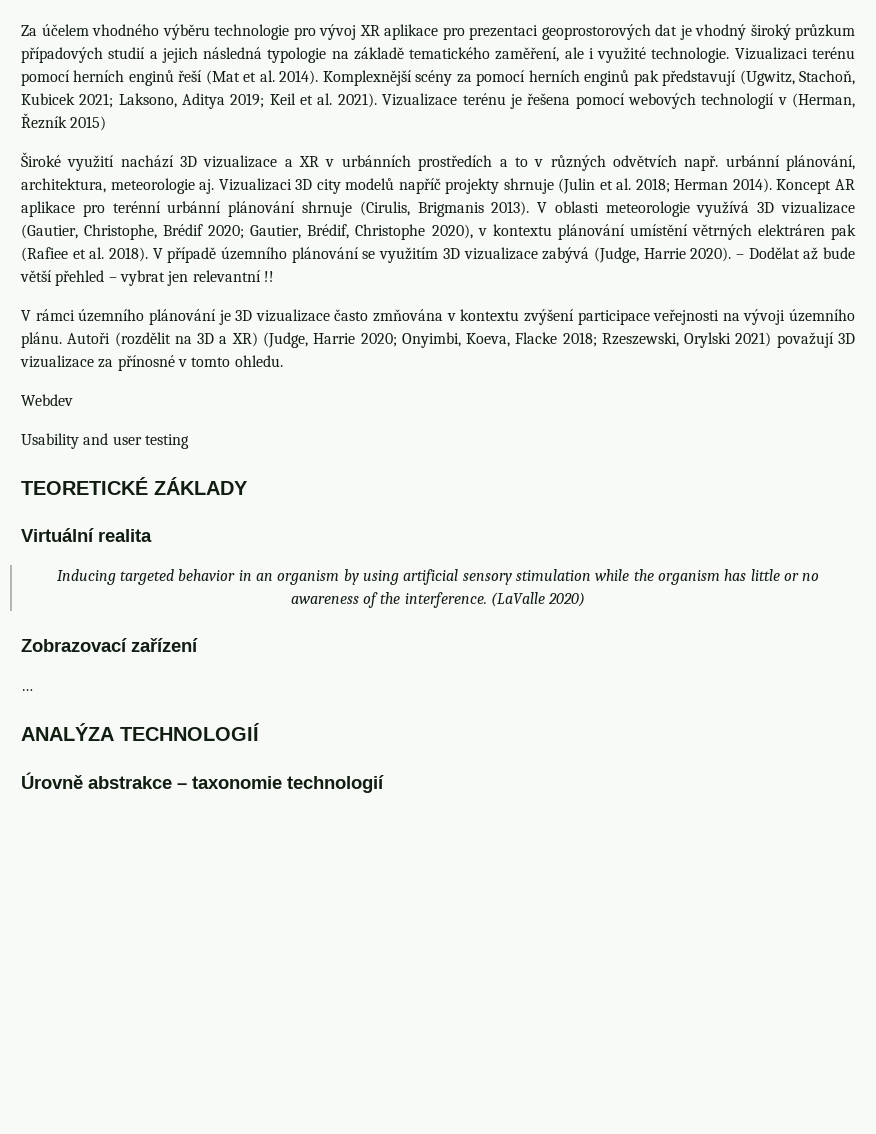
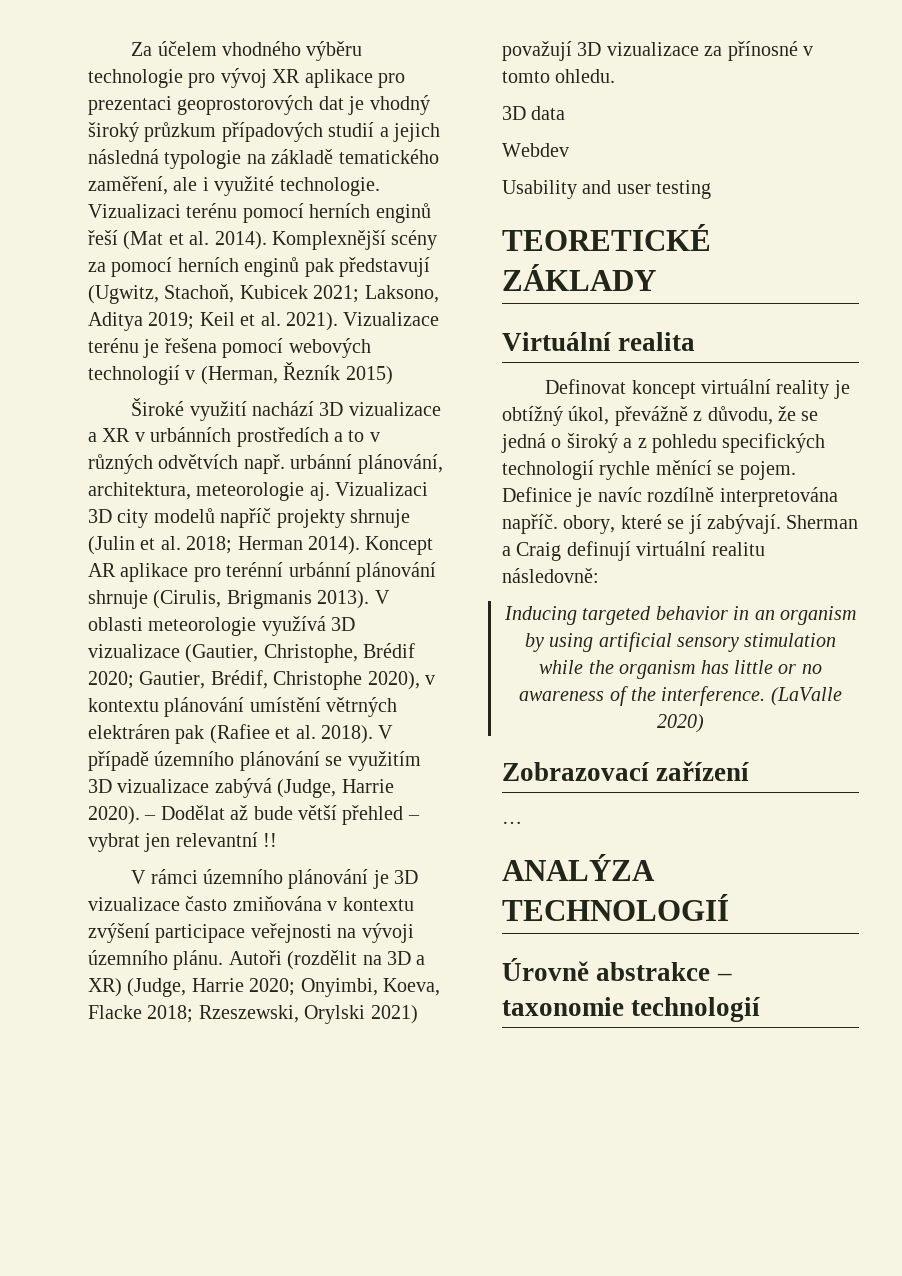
- V rámci územního plánování je 3D vizualizace často zmňována v kontextu zvýšení participace veřejnosti na vývoji územního plánu.
+ V rámci územního plánování je 3D vizualizace často zmiňována v kontextu zvýšení participace veřejnosti na vývoji územního plánu.
+ 3D data
+ Definovat koncept virtuální reality je obtížný úkol, převážně z důvodu, že se jedná o široký a z pohledu specifických technologií rychle měnící se pojem. Definice je navíc rozdílně interpretována napříč. obory, které se jí zabývají. Sherman a Craig definují virtuální realitu následovně:

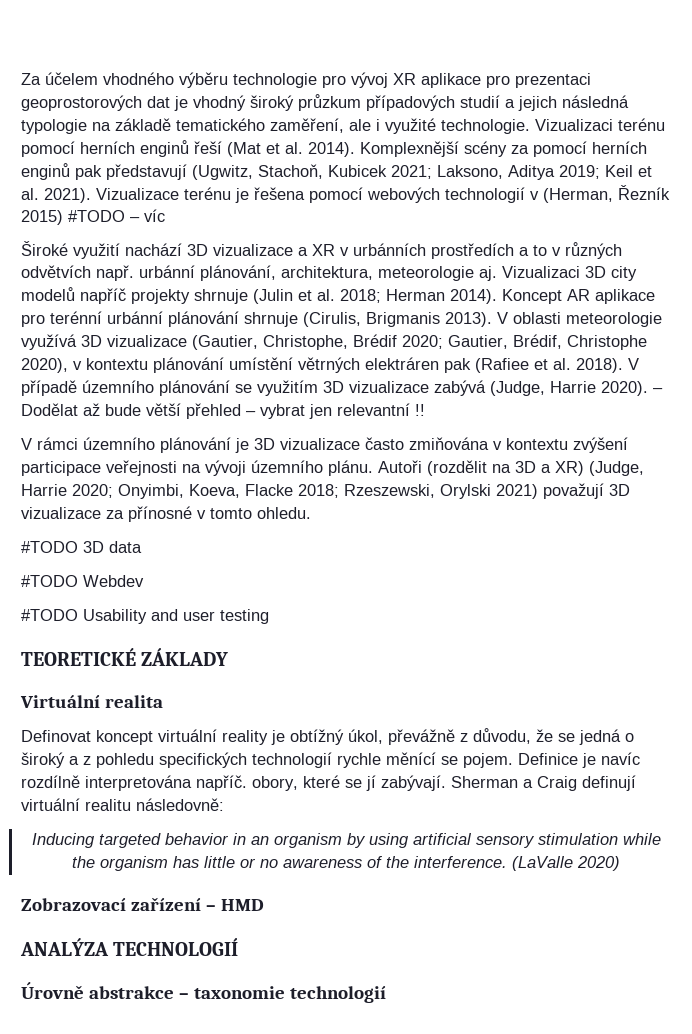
- Vizualizace terénu je řešena pomocí webových technologií v (Herman, Řezník 2015)
+ Vizualizace terénu je řešena pomocí webových technologií v (Herman, Řezník 2015) #TODO – víc
- 3D data
+ #TODO 3D data
- Webdev
+ #TODO Webdev
- Usability and user testing
+ #TODO Usability and user testing
- Zobrazovací zařízení
- …
+ Zobrazovací zařízení – HMD

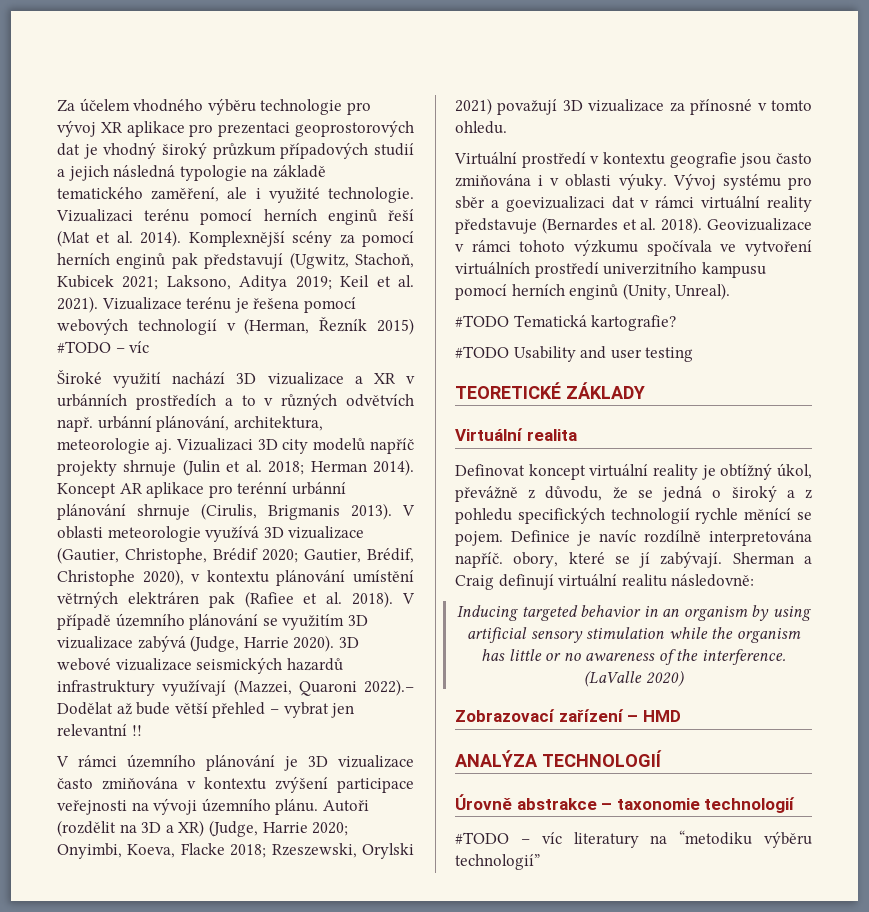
- – Dodělat až bude větší přehled – vybrat jen relevantní !!
+ 3D webové vizualizace seismických hazardů infrastruktury využívají (Mazzei, Quaroni 2022).– Dodělat až bude větší přehled – vybrat jen relevantní !!
- #TODO 3D data
- #TODO Webdev
+ Virtuální prostředí v kontextu geografie jsou často zmiňována i v oblasti výuky. Vývoj systému pro sběr a goevizualizaci dat v rámci virtuální reality představuje (Bernardes et al. 2018). Geovizualizace v rámci tohoto výzkumu spočívala ve vytvoření virtuálních prostředí univerzitního kampusu pomocí herních enginů (Unity, Unreal).
+ #TODO Tematická kartografie?
+ #TODO – víc literatury na “metodiku výběru technologií”

